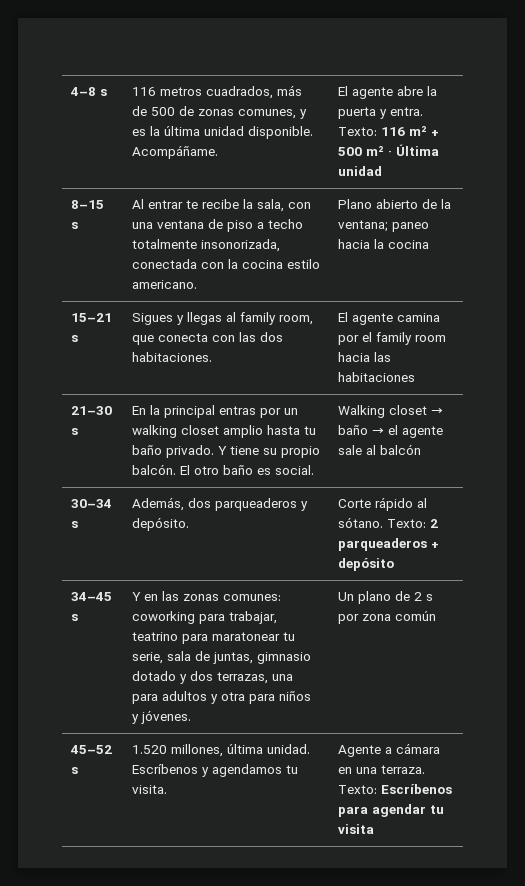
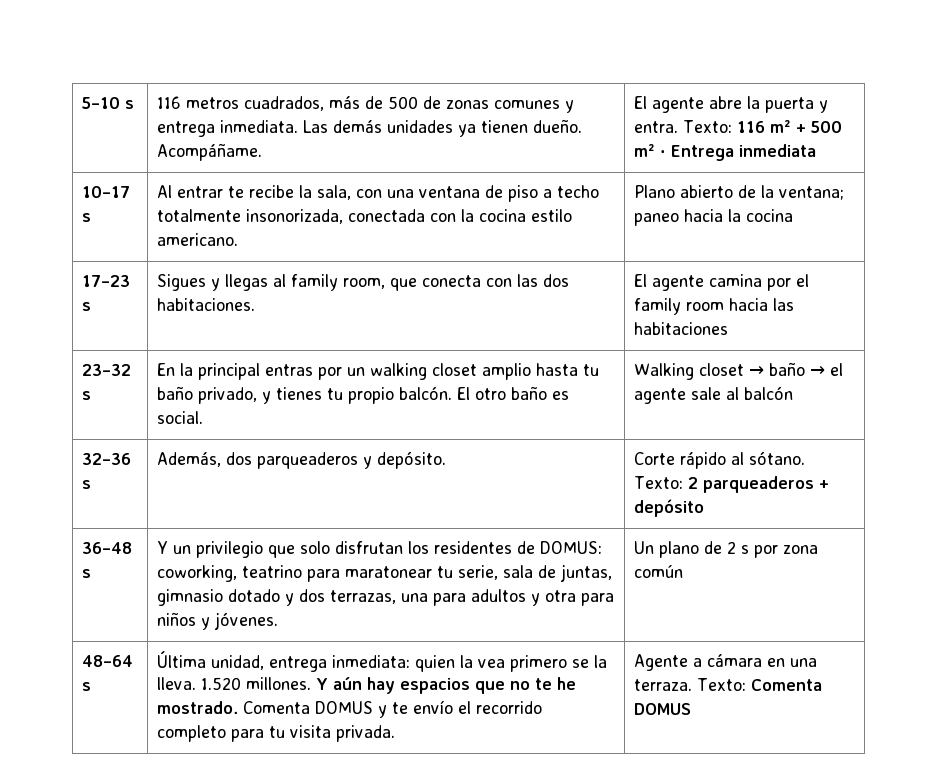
- 4–8 s | 116 metros cuadrados, más de 500 de zonas comunes, y es la última unidad disponible. Acompáñame. | El agente abre la puerta y entra. Texto: 116 m² + 500 m² · Última unidad
- 8–15 s | Al entrar te recibe la sala, con una ventana de piso a techo totalmente insonorizada, conectada con la cocina estilo americano. | Plano abierto de la ventana; paneo hacia la cocina
+ 5–10 s | 116 metros cuadrados, más de 500 de zonas comunes y entrega inmediata. Las demás unidades ya tienen dueño. Acompáñame. | El agente abre la puerta y entra. Texto: 116 m² + 500 m² · Entrega inmediata
+ 10–17 s | Al entrar te recibe la sala, con una ventana de piso a techo totalmente insonorizada, conectada con la cocina estilo americano. | Plano abierto de la ventana; paneo hacia la cocina
- 15–21 s | Sigues y llegas al family room, que conecta con las dos habitaciones. | El agente camina por el family room hacia las habitaciones
+ 17–23 s | Sigues y llegas al family room, que conecta con las dos habitaciones. | El agente camina por el family room hacia las habitaciones
- 21–30 s | En la principal entras por un walking closet amplio hasta tu baño privado. Y tiene su propio balcón. El otro baño es social. | Walking closet → baño → el agente sale al balcón
+ 23–32 s | En la principal entras por un walking closet amplio hasta tu baño privado, y tienes tu propio balcón. El otro baño es social. | Walking closet → baño → el agente sale al balcón
- 30–34 s | Además, dos parqueaderos y depósito. | Corte rápido al sótano. Texto: 2 parqueaderos + depósito
+ 32–36 s | Además, dos parqueaderos y depósito. | Corte rápido al sótano. Texto: 2 parqueaderos + depósito
- 34–45 s
+ 36–48 s
- Y en las zonas comunes: coworking para trabajar, teatrino para maratonear tu serie, sala de juntas, gimnasio dotado y dos terrazas, una para adultos y otra para niños y jóvenes.
+ Y un privilegio que solo disfrutan los residentes de DOMUS: coworking, teatrino para maratonear tu serie, sala de juntas, gimnasio dotado y dos terrazas, una para adultos y otra para niños y jóvenes.
- 45–52 s | 1.520 millones, última unidad. Escríbenos y agendamos tu visita.
+ 48–64 s | Última unidad, entrega inmediata: quien la vea primero se la lleva. 1.520 millones. Y aún hay espacios que no te he mostrado. Comenta DOMUS y te envío el recorrido completo para tu visita privada.
- Texto: Escríbenos para agendar tu visita
+ Texto: Comenta DOMUS

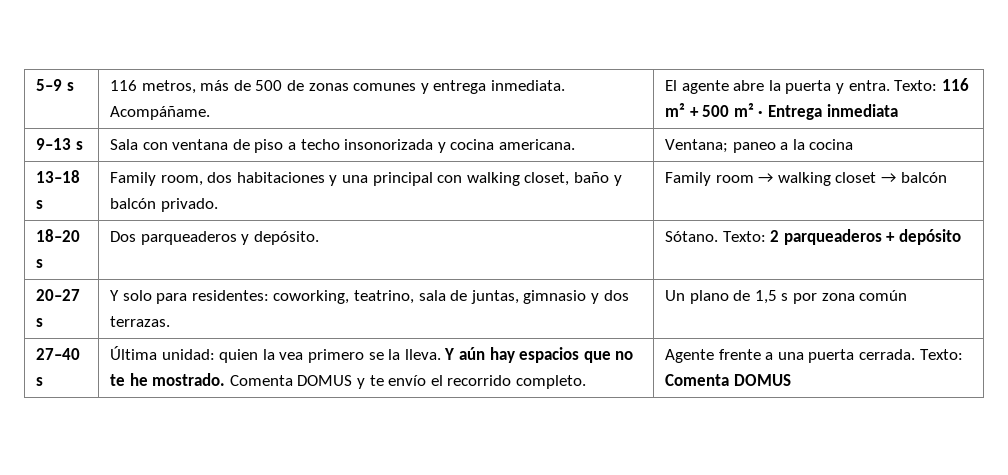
- 5–10 s | 116 metros cuadrados, más de 500 de zonas comunes y entrega inmediata. Las demás unidades ya tienen dueño. Acompáñame. | El agente abre la puerta y entra. Texto: 116 m² + 500 m² · Entrega inmediata
+ 5–9 s | 116 metros, más de 500 de zonas comunes y entrega inmediata. Acompáñame. | El agente abre la puerta y entra. Texto: 116 m² + 500 m² · Entrega inmediata
- 10–17 s | Al entrar te recibe la sala, con una ventana de piso a techo totalmente insonorizada, conectada con la cocina estilo americano. | Plano abierto de la ventana; paneo hacia la cocina
+ 9–13 s | Sala con ventana de piso a techo insonorizada y cocina americana. | Ventana; paneo a la cocina
- 17–23 s | Sigues y llegas al family room, que conecta con las dos habitaciones. | El agente camina por el family room hacia las habitaciones
- 23–32 s | En la principal entras por un walking closet amplio hasta tu baño privado, y tienes tu propio balcón. El otro baño es social. | Walking closet → baño → el agente sale al balcón
- 32–36 s | Además, dos parqueaderos y depósito. | Corte rápido al sótano. Texto: 2 parqueaderos + depósito
+ 13–18 s | Family room, dos habitaciones y una principal con walking closet, baño y balcón privado. | Family room → walking closet → balcón
+ 18–20 s | Dos parqueaderos y depósito. | Sótano. Texto: 2 parqueaderos + depósito
- 36–48 s
+ 20–27 s
- Y un privilegio que solo disfrutan los residentes de DOMUS: coworking, teatrino para maratonear tu serie, sala de juntas, gimnasio dotado y dos terrazas, una para adultos y otra para niños y jóvenes.
+ Y solo para residentes: coworking, teatrino, sala de juntas, gimnasio y dos terrazas.
- Un plano de 2 s por zona común
+ Un plano de 1,5 s por zona común
- 48–64 s
+ 27–40 s
- Última unidad, entrega inmediata: quien la vea primero se la lleva.
+ Última unidad: quien la vea primero se la lleva.
- 1.520 millones.
- Comenta DOMUS y te envío el recorrido completo para tu visita privada. | Agente a cámara en una terraza.
+ Comenta DOMUS y te envío el recorrido completo. | Agente frente a una puerta cerrada.

